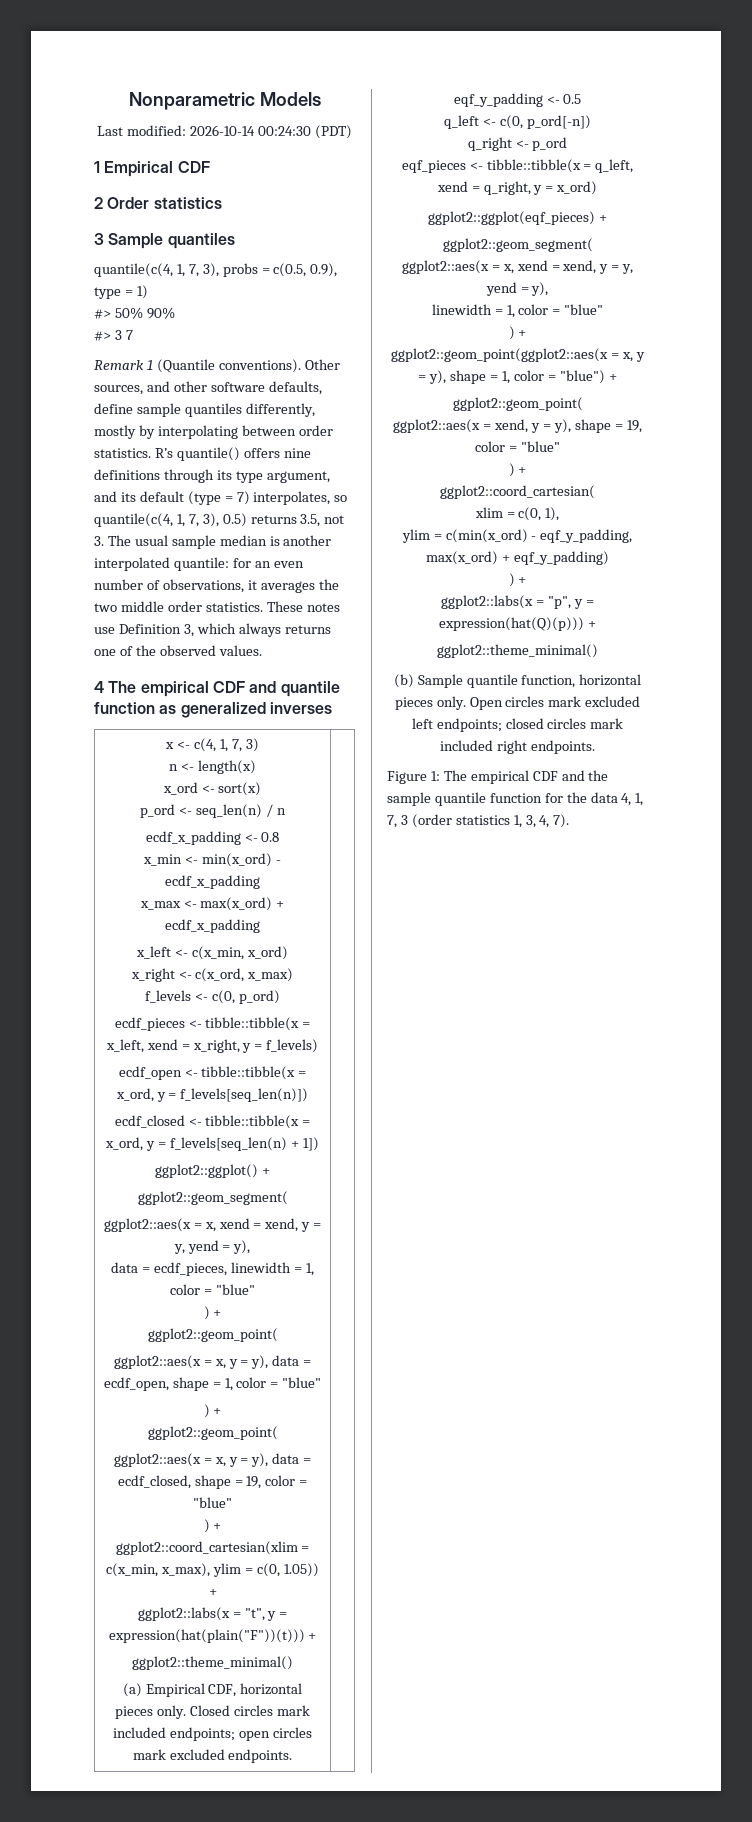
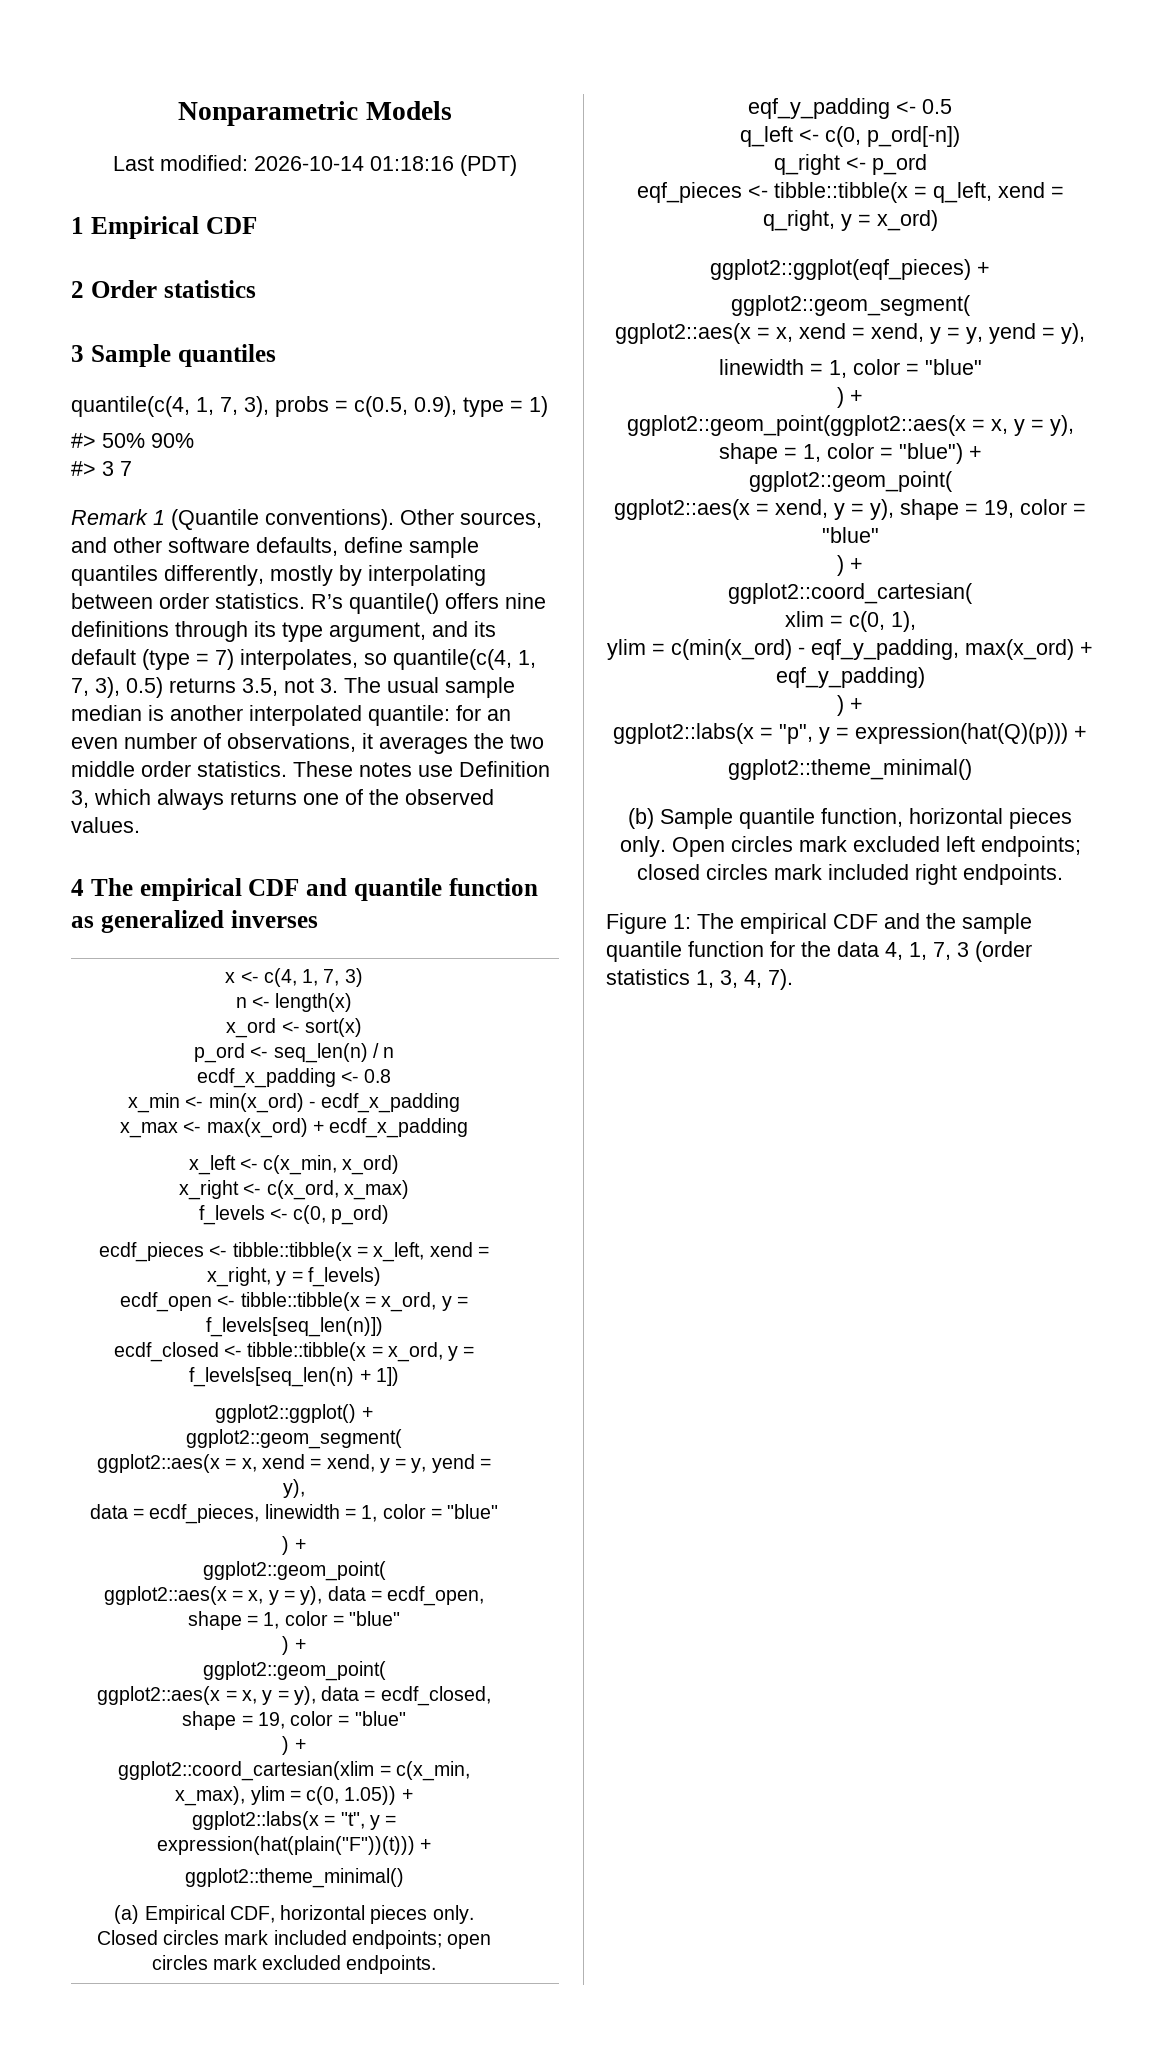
- Last modified: 2026-10-14 00:24:30 (PDT)
+ Last modified: 2026-10-14 01:18:16 (PDT)

